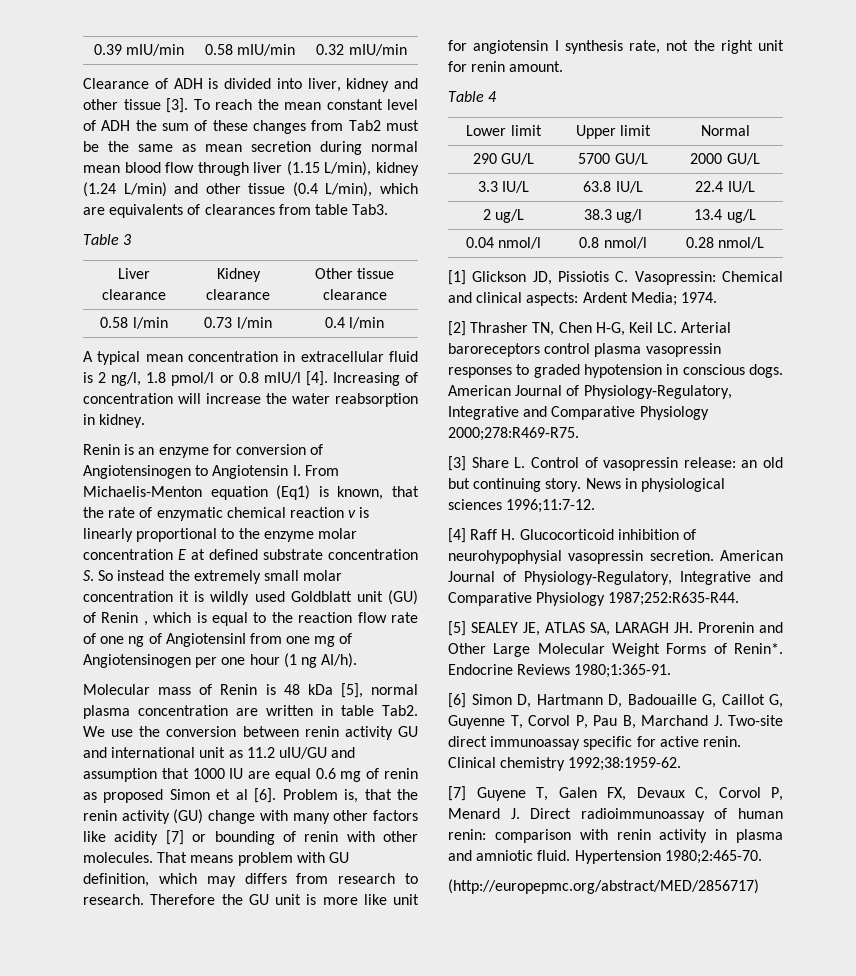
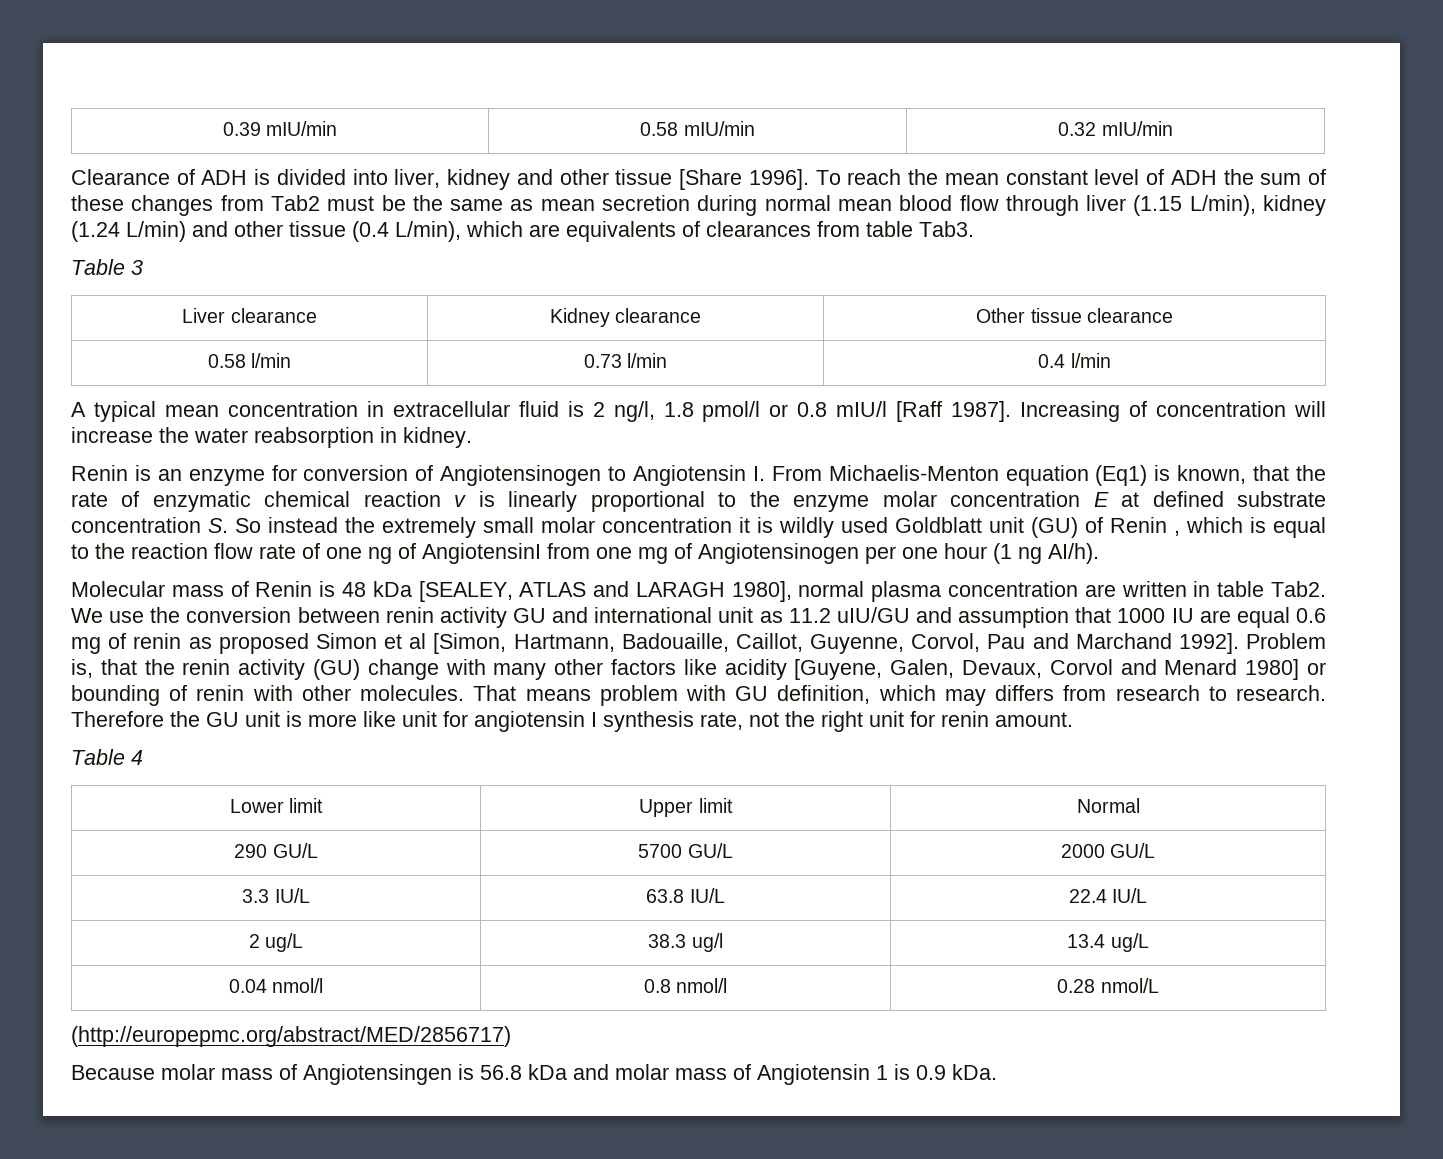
- Clearance of ADH is divided into liver, kidney and other tissue [3].
+ Clearance of ADH is divided into liver, kidney and other tissue [Share 1996].
- A typical mean concentration in extracellular fluid is 2 ng/l, 1.8 pmol/l or 0.8 mIU/l [4].
+ A typical mean concentration in extracellular fluid is 2 ng/l, 1.8 pmol/l or 0.8 mIU/l [Raff 1987].
- Molecular mass of Renin is 48 kDa [5], normal plasma concentration are written in table Tab2.
+ Molecular mass of Renin is 48 kDa [SEALEY, ATLAS and LARAGH 1980], normal plasma concentration are written in table Tab2.
- We use the conversion between renin activity GU and international unit as 11.2 uIU/GU and assumption that 1000 IU are equal 0.6 mg of renin as proposed Simon et al [6].
+ We use the conversion between renin activity GU and international unit as 11.2 uIU/GU and assumption that 1000 IU are equal 0.6 mg of renin as proposed Simon et al [Simon, Hartmann, Badouaille, Caillot, Guyenne, Corvol, Pau and Marchand 1992].
- Problem is, that the renin activity (GU) change with many other factors like acidity [7] or bounding of renin with other molecules.
+ Problem is, that the renin activity (GU) change with many other factors like acidity [Guyene, Galen, Devaux, Corvol and Menard 1980] or bounding of renin with other molecules.
- [1] Glickson JD, Pissiotis C. Vasopressin: Chemical and clinical aspects: Ardent Media; 1974.
- [2] Thrasher TN, Chen H-G, Keil LC. Arterial baroreceptors control plasma vasopressin responses to graded hypotension in conscious dogs. American Journal of Physiology-Regulatory, Integrative and Comparative Physiology 2000;278:R469-R75.
- [3] Share L. Control of vasopressin release: an old but continuing story. News in physiological sciences 1996;11:7-12.
- [4] Raff H. Glucocorticoid inhibition of neurohypophysial vasopressin secretion. American Journal of Physiology-Regulatory, Integrative and Comparative Physiology 1987;252:R635-R44.
- [5] SEALEY JE, ATLAS SA, LARAGH JH. Prorenin and Other Large Molecular Weight Forms of Renin*. Endocrine Reviews 1980;1:365-91.
- [6] Simon D, Hartmann D, Badouaille G, Caillot G, Guyenne T, Corvol P, Pau B, Marchand J. Two-site direct immunoassay specific for active renin. Clinical chemistry 1992;38:1959-62.
- [7] Guyene T, Galen FX, Devaux C, Corvol P, Menard J. Direct radioimmunoassay of human renin: comparison with renin activity in plasma and amniotic fluid. Hypertension 1980;2:465-70.
  (http://europepmc.org/abstract/MED/2856717)
+ Because molar mass of Angiotensingen is 56.8 kDa and molar mass of Angiotensin 1 is 0.9 kDa.

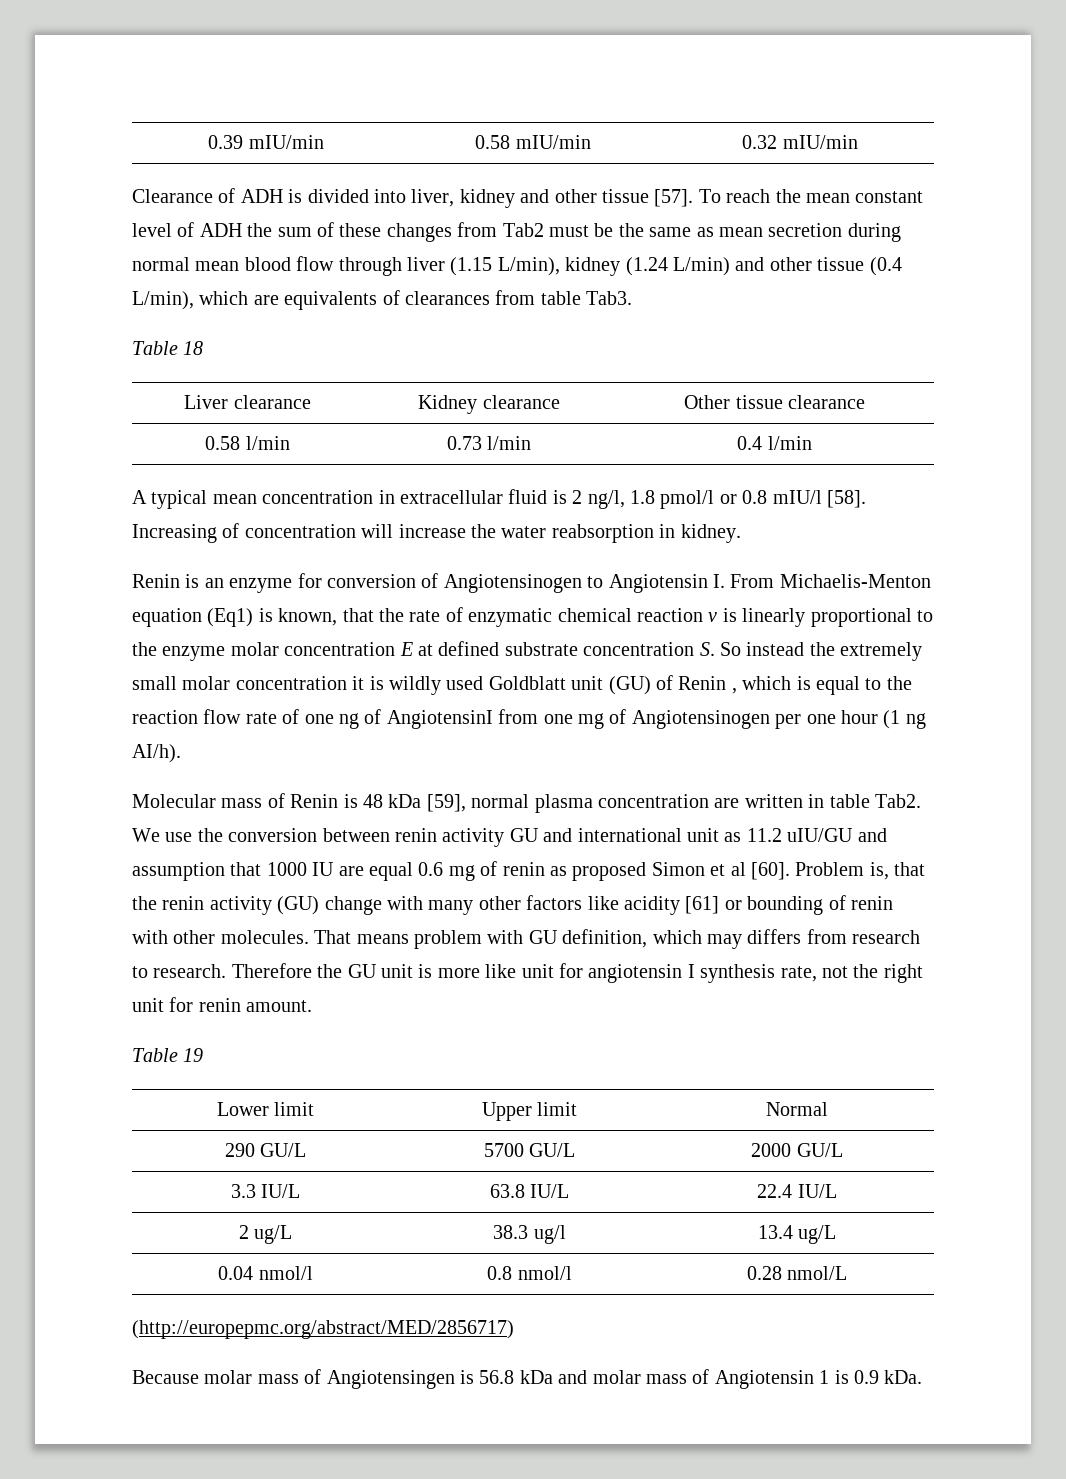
- Clearance of ADH is divided into liver, kidney and other tissue [Share 1996].
+ Clearance of ADH is divided into liver, kidney and other tissue [57].
- Table 3
+ Table 18
- A typical mean concentration in extracellular fluid is 2 ng/l, 1.8 pmol/l or 0.8 mIU/l [Raff 1987].
+ A typical mean concentration in extracellular fluid is 2 ng/l, 1.8 pmol/l or 0.8 mIU/l [58].
- Molecular mass of Renin is 48 kDa [SEALEY, ATLAS and LARAGH 1980], normal plasma concentration are written in table Tab2.
+ Molecular mass of Renin is 48 kDa [59], normal plasma concentration are written in table Tab2.
- We use the conversion between renin activity GU and international unit as 11.2 uIU/GU and assumption that 1000 IU are equal 0.6 mg of renin as proposed Simon et al [Simon, Hartmann, Badouaille, Caillot, Guyenne, Corvol, Pau and Marchand 1992].
+ We use the conversion between renin activity GU and international unit as 11.2 uIU/GU and assumption that 1000 IU are equal 0.6 mg of renin as proposed Simon et al [60].
- Problem is, that the renin activity (GU) change with many other factors like acidity [Guyene, Galen, Devaux, Corvol and Menard 1980] or bounding of renin with other molecules.
+ Problem is, that the renin activity (GU) change with many other factors like acidity [61] or bounding of renin with other molecules.
- Table 4
+ Table 19

